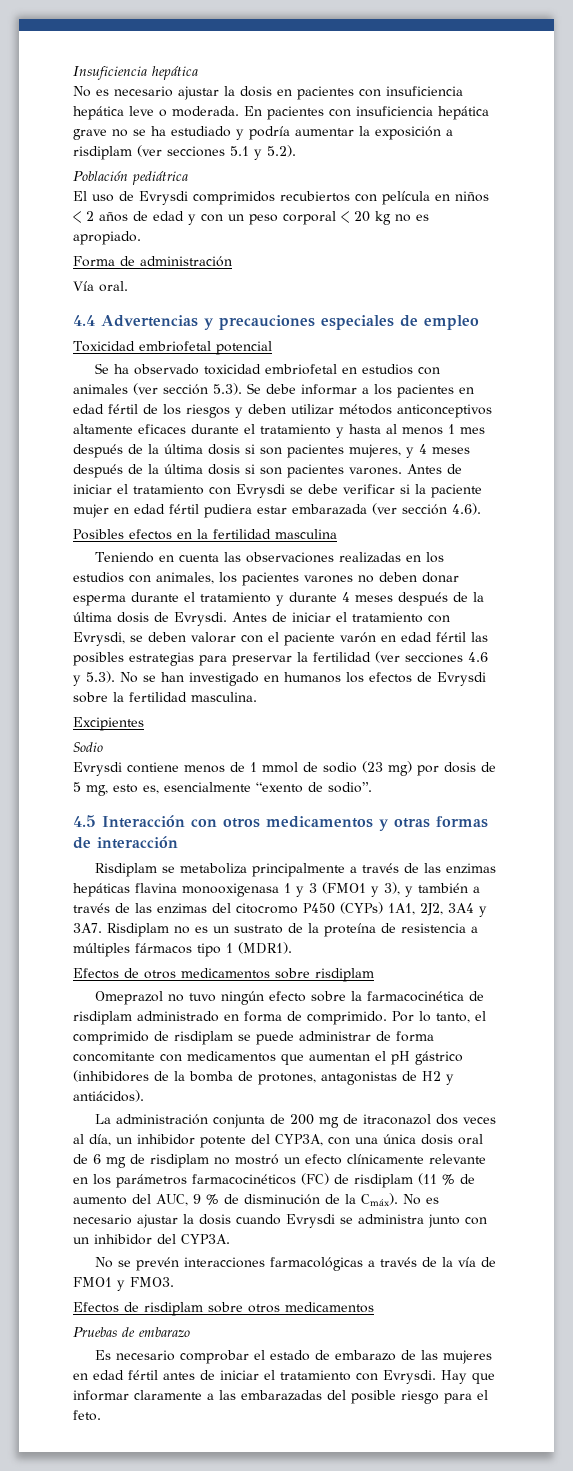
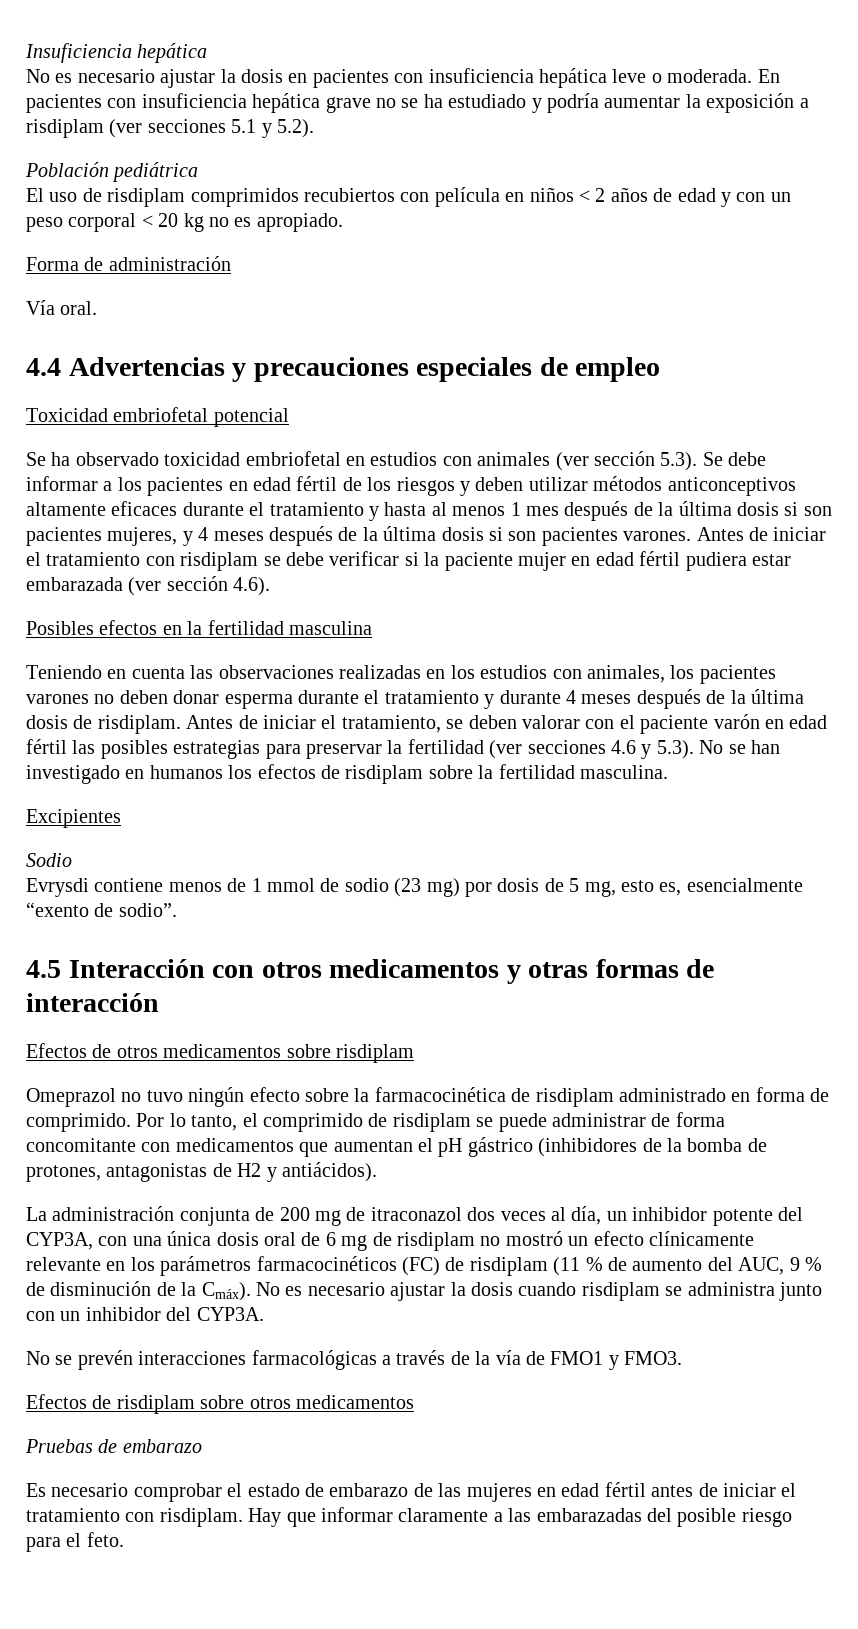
- El uso de Evrysdi comprimidos recubiertos con película en niños < 2 años de edad y con un peso corporal < 20 kg no es apropiado.
+ El uso de risdiplam comprimidos recubiertos con película en niños < 2 años de edad y con un peso corporal < 20 kg no es apropiado.
- Antes de iniciar el tratamiento con Evrysdi se debe verificar si la paciente mujer en edad fértil pudiera estar embarazada (ver sección 4.6).
+ Antes de iniciar el tratamiento con risdiplam se debe verificar si la paciente mujer en edad fértil pudiera estar embarazada (ver sección 4.6).
- Teniendo en cuenta las observaciones realizadas en los estudios con animales, los pacientes varones no deben donar esperma durante el tratamiento y durante 4 meses después de la última dosis de Evrysdi. Antes de iniciar el tratamiento con Evrysdi, se deben valorar con el paciente varón en edad fértil las posibles estrategias para preservar la fertilidad (ver secciones 4.6 y 5.3). No se han investigado en humanos los efectos de Evrysdi sobre la fertilidad masculina.
+ Teniendo en cuenta las observaciones realizadas en los estudios con animales, los pacientes varones no deben donar esperma durante el tratamiento y durante 4 meses después de la última dosis de risdiplam. Antes de iniciar el tratamiento, se deben valorar con el paciente varón en edad fértil las posibles estrategias para preservar la fertilidad (ver secciones 4.6 y 5.3). No se han investigado en humanos los efectos de risdiplam sobre la fertilidad masculina.
- Risdiplam se metaboliza principalmente a través de las enzimas hepáticas flavina monooxigenasa 1 y 3 (FMO1 y 3), y también a través de las enzimas del citocromo P450 (CYPs) 1A1, 2J2, 3A4 y 3A7. Risdiplam no es un sustrato de la proteína de resistencia a múltiples fármacos tipo 1 (MDR1).
- No es necesario ajustar la dosis cuando Evrysdi se administra junto con un inhibidor del CYP3A.
+ No es necesario ajustar la dosis cuando risdiplam se administra junto con un inhibidor del CYP3A.
- Es necesario comprobar el estado de embarazo de las mujeres en edad fértil antes de iniciar el tratamiento con Evrysdi.
+ Es necesario comprobar el estado de embarazo de las mujeres en edad fértil antes de iniciar el tratamiento con risdiplam.

